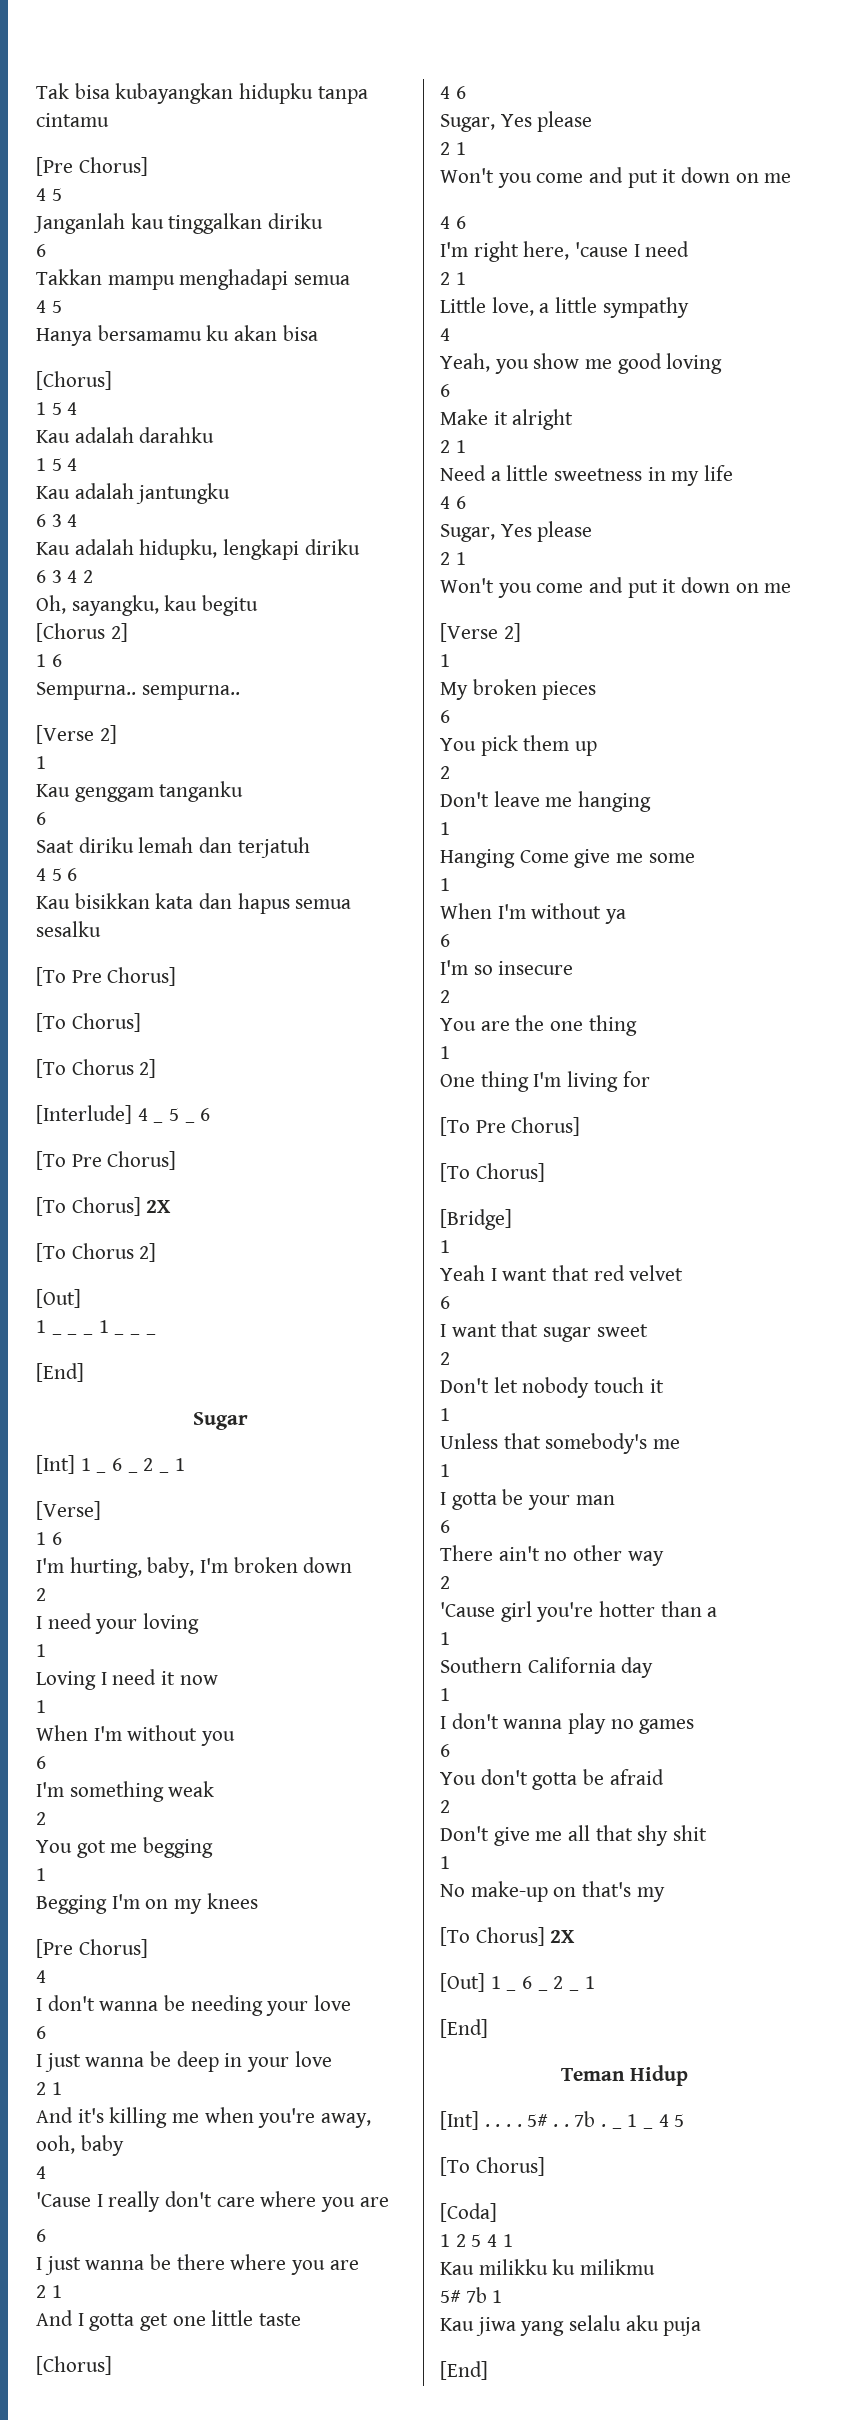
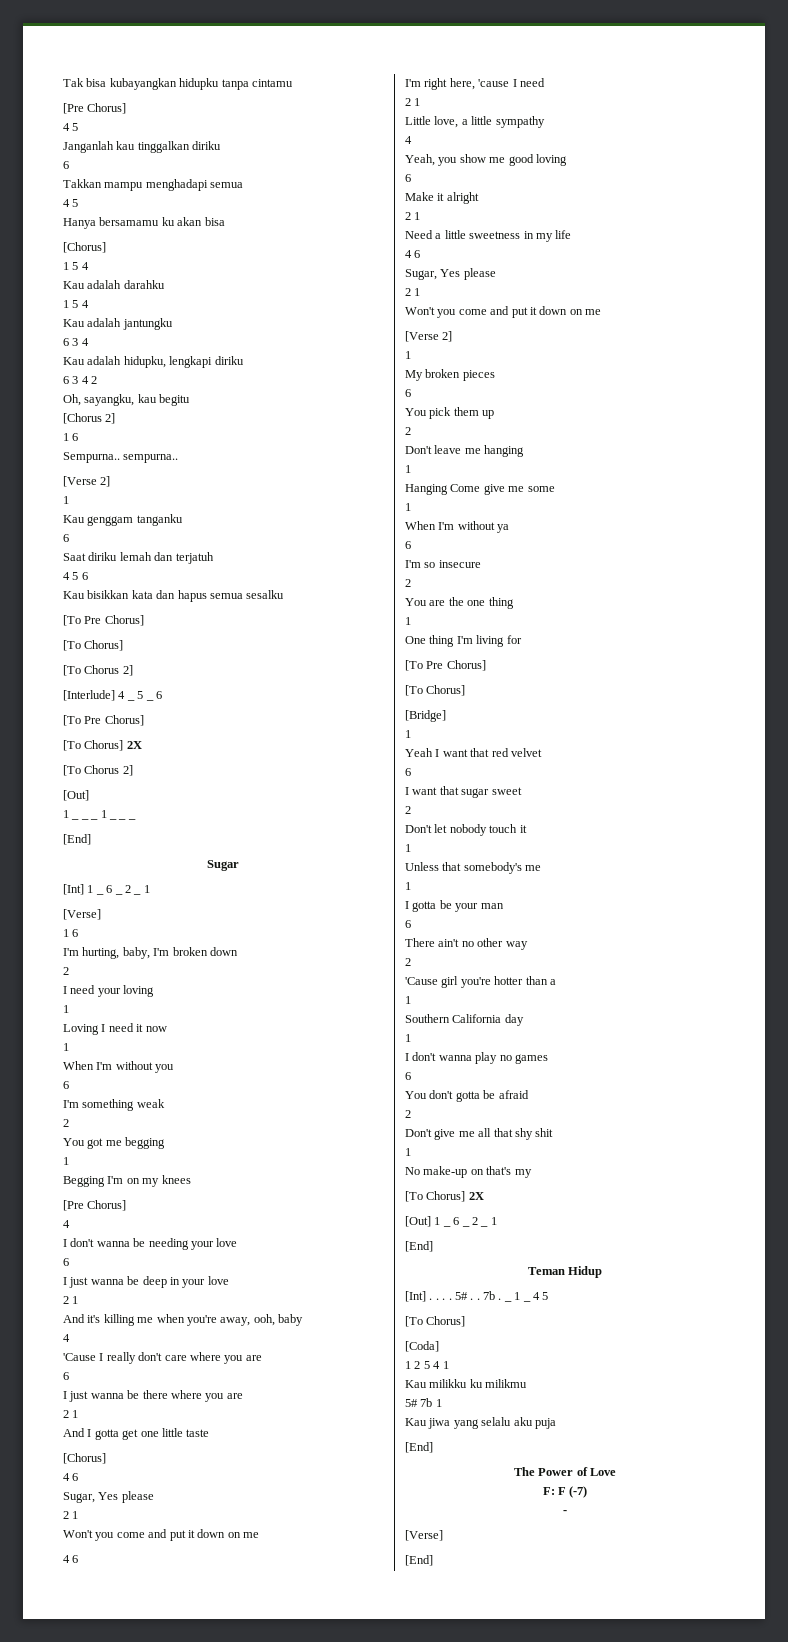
+ The Power of Love
+ F: F (-7)
+ -
+ [Verse]
+ [End]

